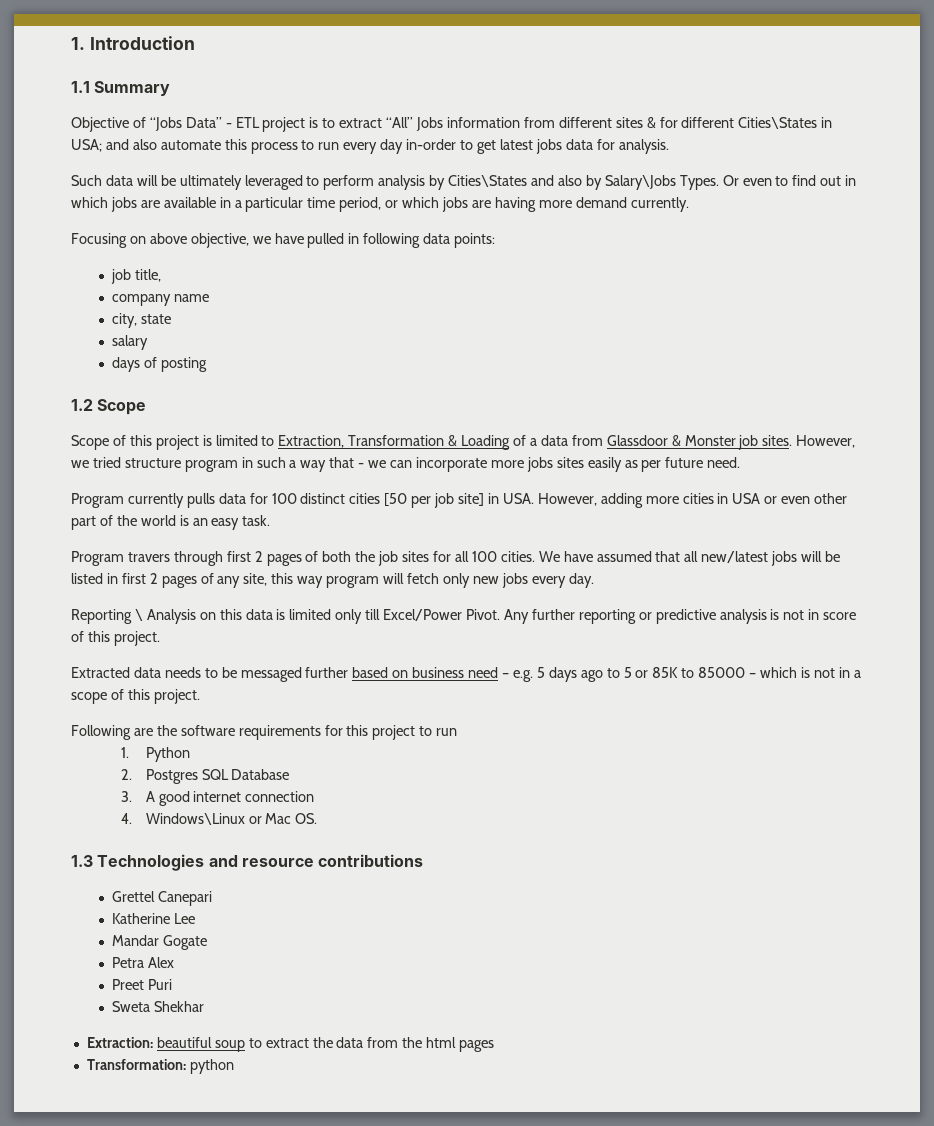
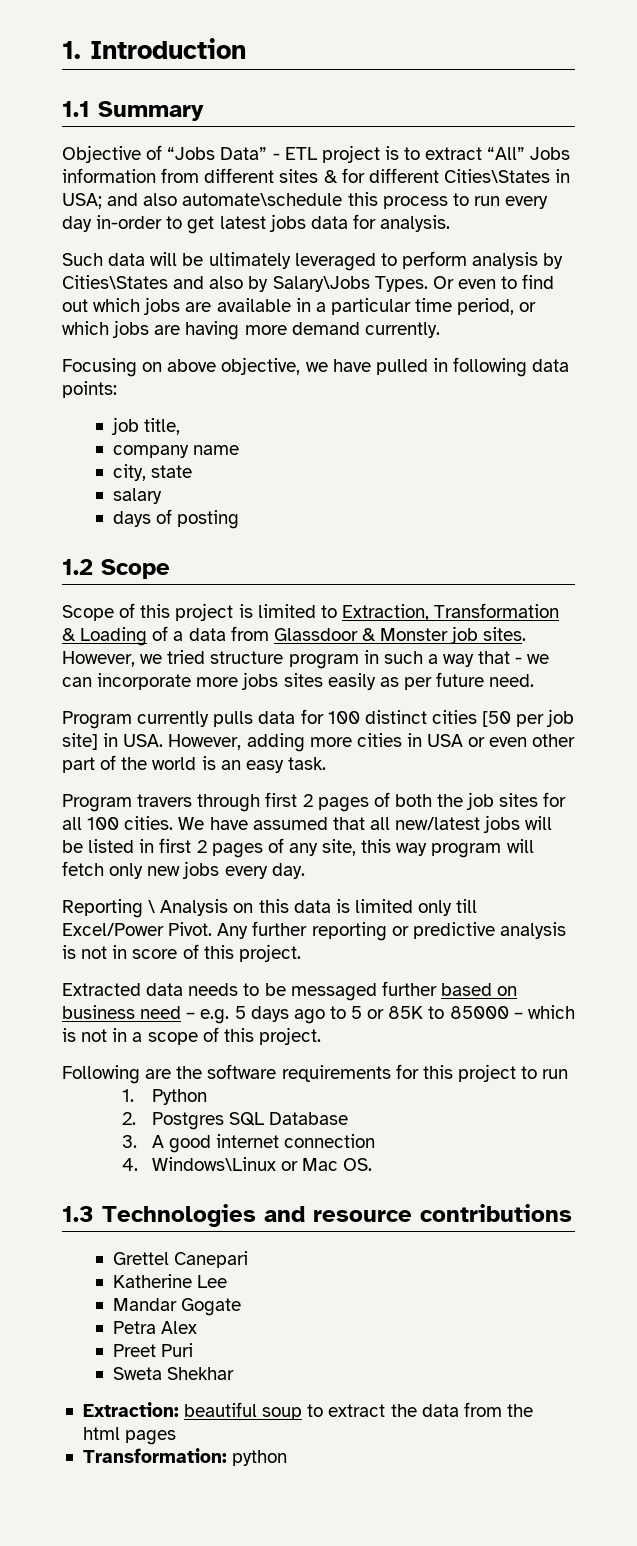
- Objective of “Jobs Data” - ETL project is to extract “All” Jobs information from different sites & for different Cities\States in USA; and also automate this process to run every day in-order to get latest jobs data for analysis.
+ Objective of “Jobs Data” - ETL project is to extract “All” Jobs information from different sites & for different Cities\States in USA; and also automate\schedule this process to run every day in-order to get latest jobs data for analysis.
- Or even to find out in which jobs are available in a particular time period, or which jobs are having more demand currently.
+ Or even to find out which jobs are available in a particular time period, or which jobs are having more demand currently.

